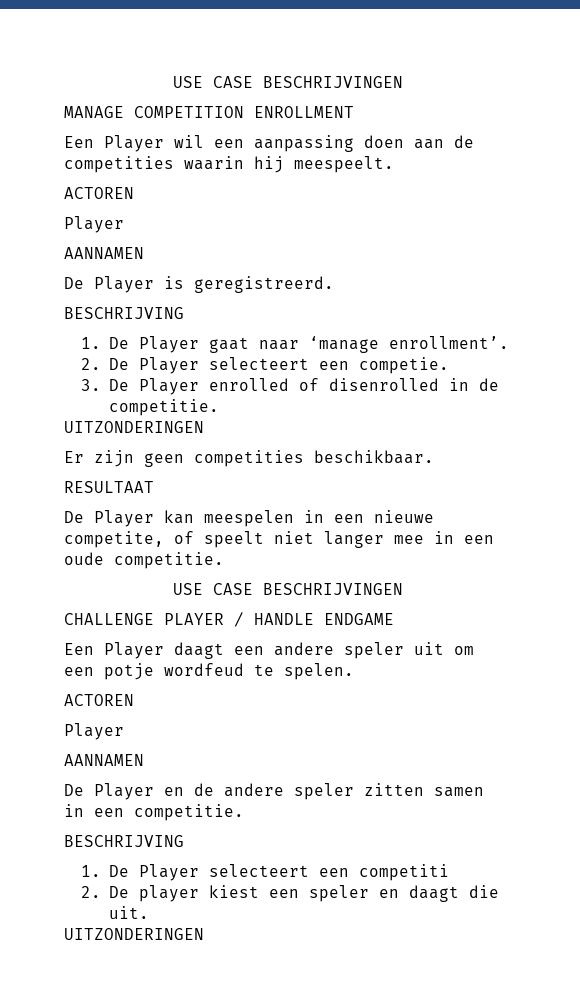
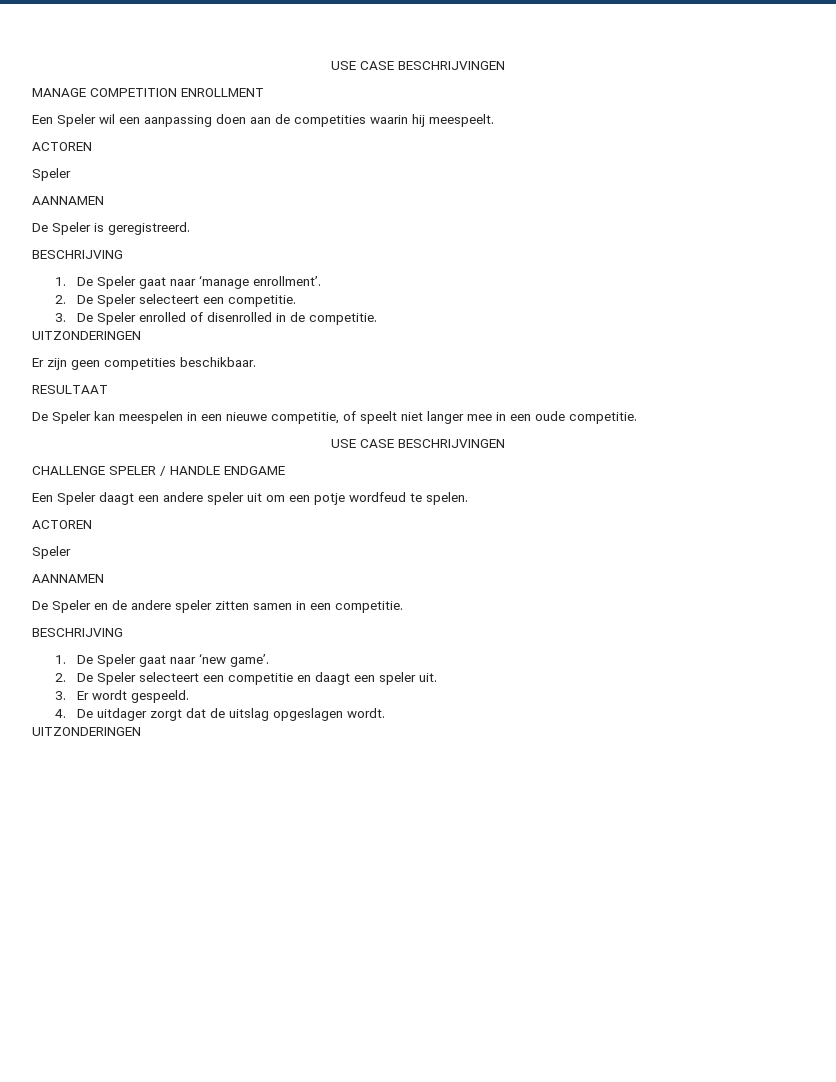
- Een Player wil een aanpassing doen aan de competities waarin hij meespeelt.
+ Een Speler wil een aanpassing doen aan de competities waarin hij meespeelt.
  ACTOREN
- Player
+ Speler
  AANNAMEN
- De Player is geregistreerd.
+ De Speler is geregistreerd.
- 1. De Player gaat naar ‘manage enrollment’.
+ 1. De Speler gaat naar ‘manage enrollment’.
- 2. De Player selecteert een competie.
+ 2. De Speler selecteert een competitie.
- 3. De Player enrolled of disenrolled in de competitie.
+ 3. De Speler enrolled of disenrolled in de competitie.
- De Player kan meespelen in een nieuwe competite, of speelt niet langer mee in een oude competitie.
+ De Speler kan meespelen in een nieuwe competitie, of speelt niet langer mee in een oude competitie.
- CHALLENGE PLAYER / HANDLE ENDGAME
+ CHALLENGE SPELER / HANDLE ENDGAME
- Een Player daagt een andere speler uit om een potje wordfeud te spelen.
+ Een Speler daagt een andere speler uit om een potje wordfeud te spelen.
  ACTOREN
- Player
+ Speler
  AANNAMEN
- De Player en de andere speler zitten samen in een competitie.
+ De Speler en de andere speler zitten samen in een competitie.
- 1. De Player selecteert een competiti
- 2. De player kiest een speler en daagt die uit.
+ 1. De Speler gaat naar ‘new game’.
+ 2. De Speler selecteert een competitie en daagt een speler uit.
+ 3. Er wordt gespeeld.
+ 4. De uitdager zorgt dat de uitslag opgeslagen wordt.

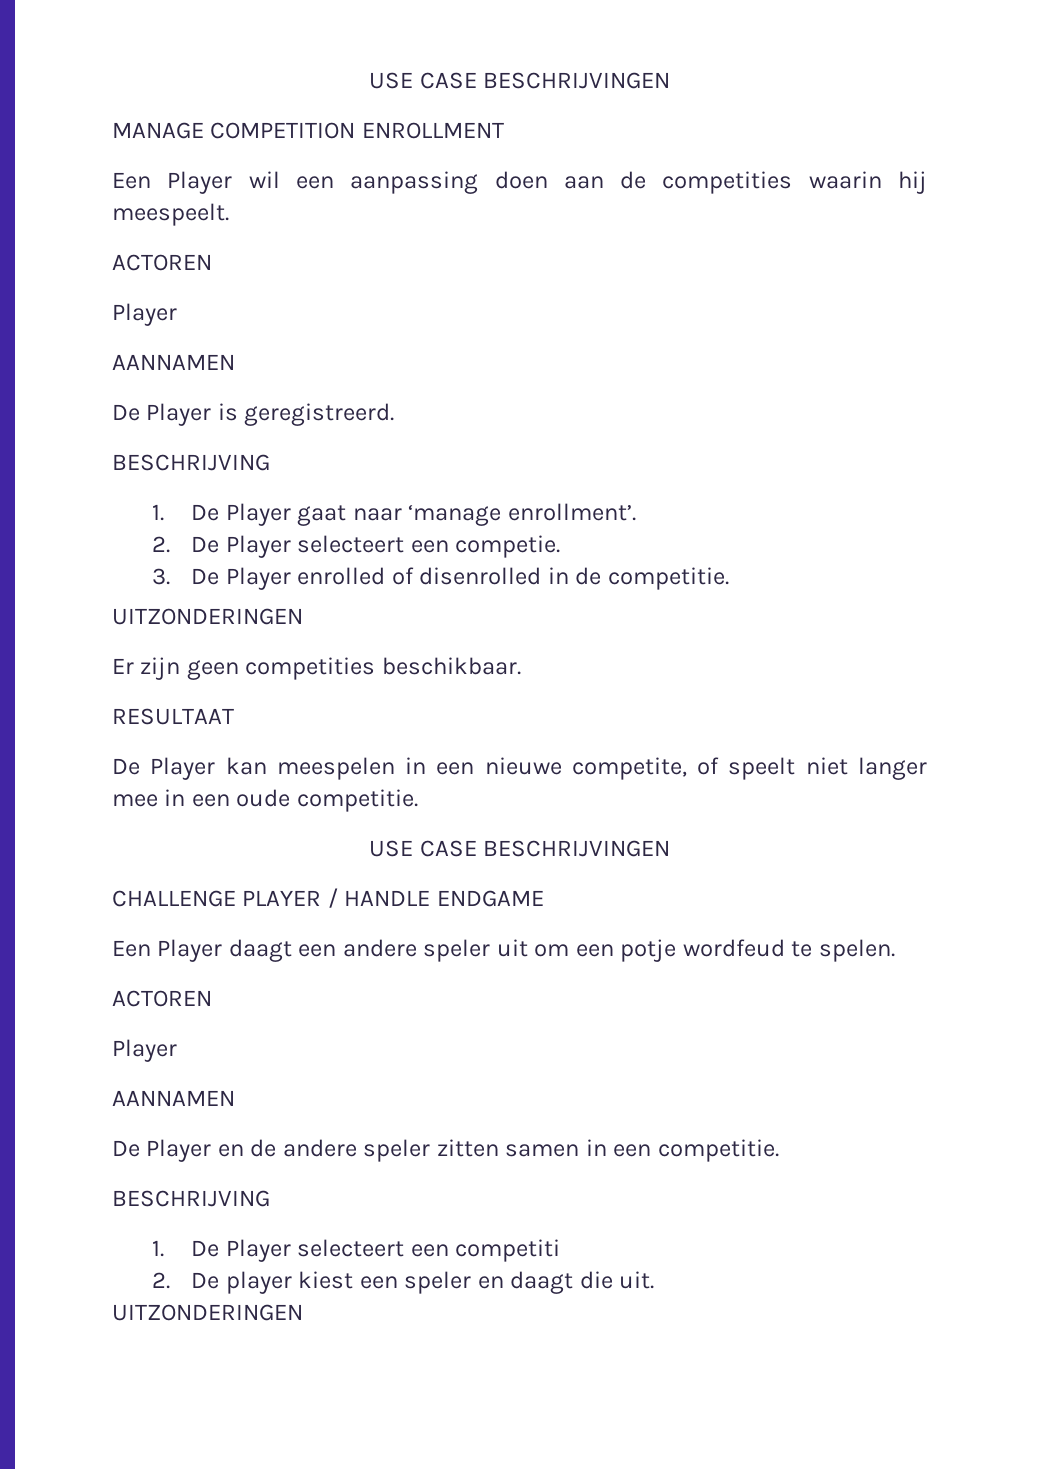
- Een Speler wil een aanpassing doen aan de competities waarin hij meespeelt.
+ Een Player wil een aanpassing doen aan de competities waarin hij meespeelt.
  ACTOREN
- Speler
+ Player
  AANNAMEN
- De Speler is geregistreerd.
+ De Player is geregistreerd.
- 1. De Speler gaat naar ‘manage enrollment’.
+ 1. De Player gaat naar ‘manage enrollment’.
- 2. De Speler selecteert een competitie.
+ 2. De Player selecteert een competie.
- 3. De Speler enrolled of disenrolled in de competitie.
+ 3. De Player enrolled of disenrolled in de competitie.
- De Speler kan meespelen in een nieuwe competitie, of speelt niet langer mee in een oude competitie.
+ De Player kan meespelen in een nieuwe competite, of speelt niet langer mee in een oude competitie.
- CHALLENGE SPELER / HANDLE ENDGAME
+ CHALLENGE PLAYER / HANDLE ENDGAME
- Een Speler daagt een andere speler uit om een potje wordfeud te spelen.
+ Een Player daagt een andere speler uit om een potje wordfeud te spelen.
  ACTOREN
- Speler
+ Player
  AANNAMEN
- De Speler en de andere speler zitten samen in een competitie.
+ De Player en de andere speler zitten samen in een competitie.
- 1. De Speler gaat naar ‘new game’.
- 2. De Speler selecteert een competitie en daagt een speler uit.
- 3. Er wordt gespeeld.
- 4. De uitdager zorgt dat de uitslag opgeslagen wordt.
+ 1. De Player selecteert een competiti
+ 2. De player kiest een speler en daagt die uit.

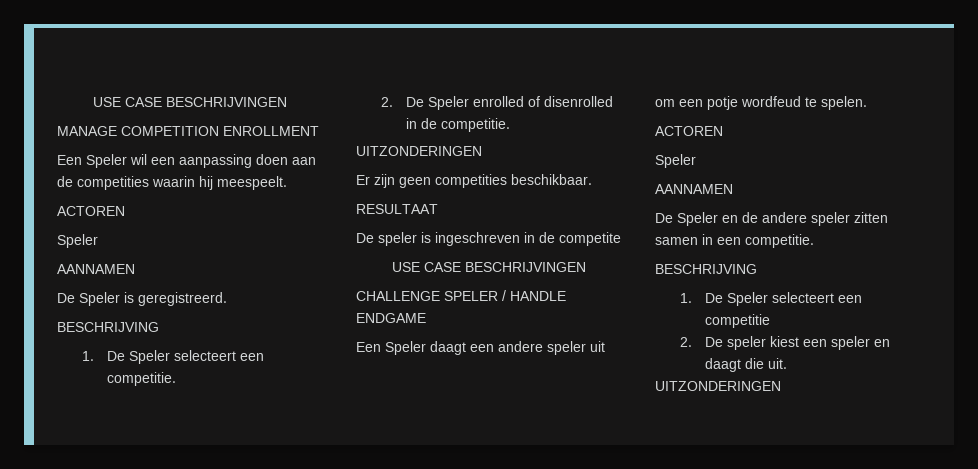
- Een Player wil een aanpassing doen aan de competities waarin hij meespeelt.
+ Een Speler wil een aanpassing doen aan de competities waarin hij meespeelt.
  ACTOREN
- Player
+ Speler
  AANNAMEN
- De Player is geregistreerd.
+ De Speler is geregistreerd.
- 1. De Player gaat naar ‘manage enrollment’.
- 2. De Player selecteert een competie.
- 3. De Player enrolled of disenrolled in de competitie.
+ 1. De Speler selecteert een competitie.
+ 2. De Speler enrolled of disenrolled in de competitie.
- De Player kan meespelen in een nieuwe competite, of speelt niet langer mee in een oude competitie.
+ De speler is ingeschreven in de competite
- CHALLENGE PLAYER / HANDLE ENDGAME
+ CHALLENGE SPELER / HANDLE ENDGAME
- Een Player daagt een andere speler uit om een potje wordfeud te spelen.
+ Een Speler daagt een andere speler uit om een potje wordfeud te spelen.
  ACTOREN
- Player
+ Speler
  AANNAMEN
- De Player en de andere speler zitten samen in een competitie.
+ De Speler en de andere speler zitten samen in een competitie.
- 1. De Player selecteert een competiti
- 2. De player kiest een speler en daagt die uit.
+ 1. De Speler selecteert een competitie
+ 2. De speler kiest een speler en daagt die uit.

